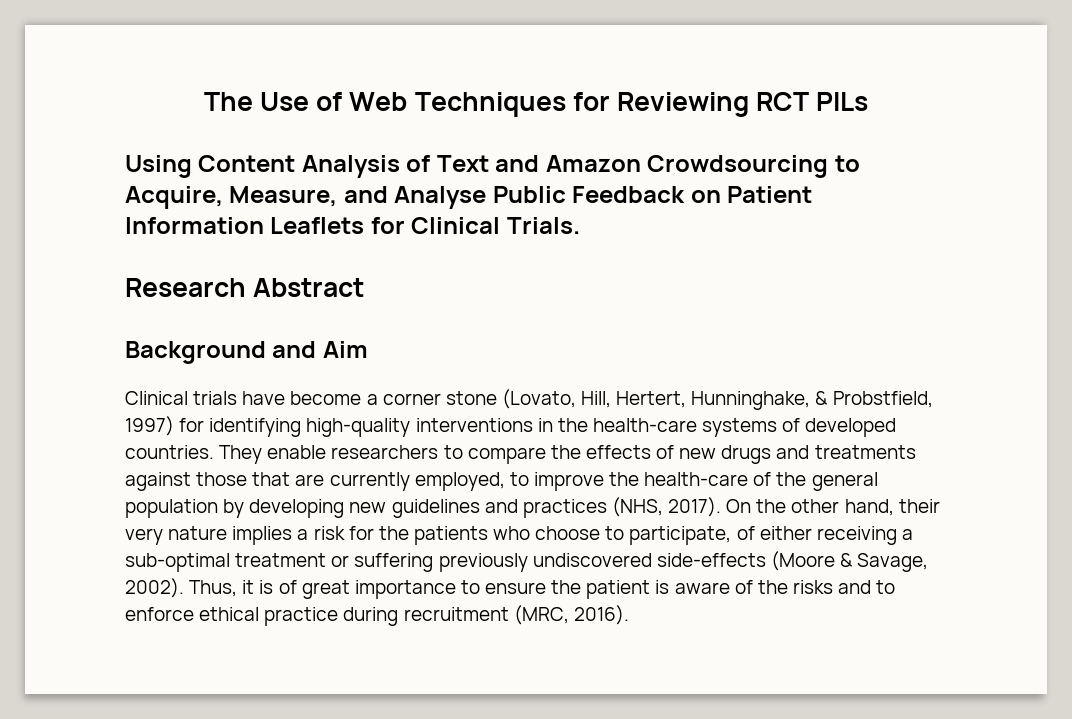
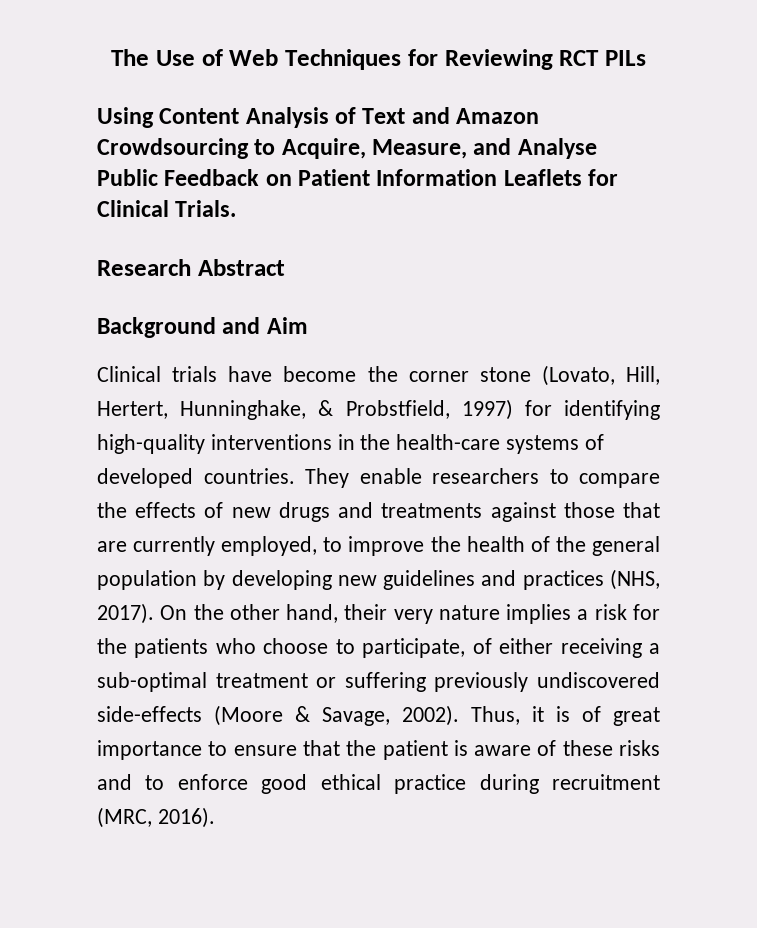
- Clinical trials have become a corner stone (Lovato, Hill, Hertert, Hunninghake, & Probstfield, 1997) for identifying high-quality interventions in the health-care systems of developed countries.
+ Clinical trials have become the corner stone (Lovato, Hill, Hertert, Hunninghake, & Probstfield, 1997) for identifying high-quality interventions in the health-care systems of developed countries.
- They enable researchers to compare the effects of new drugs and treatments against those that are currently employed, to improve the health-care of the general population by developing new guidelines and practices (NHS, 2017).
+ They enable researchers to compare the effects of new drugs and treatments against those that are currently employed, to improve the health of the general population by developing new guidelines and practices (NHS, 2017).
- Thus, it is of great importance to ensure the patient is aware of the risks and to enforce ethical practice during recruitment (MRC, 2016).
+ Thus, it is of great importance to ensure that the patient is aware of these risks and to enforce good ethical practice during recruitment (MRC, 2016).

